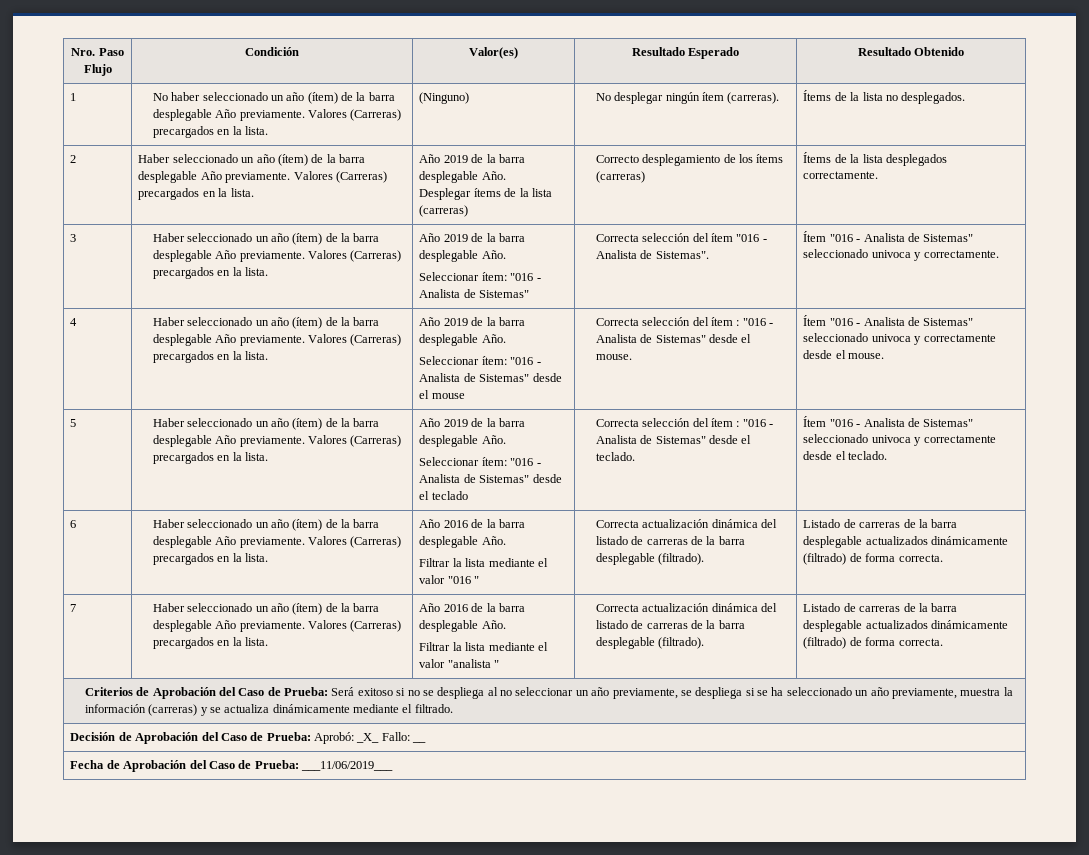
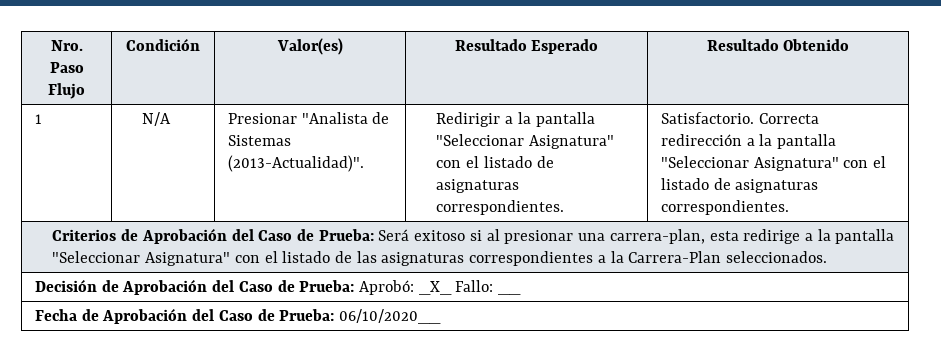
- 1 | No haber seleccionado un año (ítem) de la barra desplegable Año previamente. Valores (Carreras) precargados en la lista. | (Ninguno) | No desplegar ningún ítem (carreras). | Ítems de la lista no desplegados.
- 2 | Haber seleccionado un año (ítem) de la barra desplegable Año previamente. Valores (Carreras) precargados en la lista. | Año 2019 de la barra desplegable Año.
- Desplegar ítems de la lista (carreras) | Correcto desplegamiento de los ítems (carreras) | Ítems de la lista desplegados correctamente.
- 3 | Haber seleccionado un año (ítem) de la barra desplegable Año previamente. Valores (Carreras) precargados en la lista. | Año 2019 de la barra desplegable Año.
- Seleccionar ítem: "016 - Analista de Sistemas" | Correcta selección del ítem "016 - Analista de Sistemas". | Ítem "016 - Analista de Sistemas" seleccionado univoca y correctamente.
- 4 | Haber seleccionado un año (ítem) de la barra desplegable Año previamente. Valores (Carreras) precargados en la lista. | Año 2019 de la barra desplegable Año.
- Seleccionar ítem: "016 - Analista de Sistemas" desde el mouse | Correcta selección del ítem : "016 - Analista de Sistemas" desde el mouse. | Ítem "016 - Analista de Sistemas" seleccionado univoca y correctamente desde el mouse.
- 5 | Haber seleccionado un año (ítem) de la barra desplegable Año previamente. Valores (Carreras) precargados en la lista. | Año 2019 de la barra desplegable Año.
- Seleccionar ítem: "016 - Analista de Sistemas" desde el teclado | Correcta selección del ítem : "016 - Analista de Sistemas" desde el teclado. | Ítem "016 - Analista de Sistemas" seleccionado univoca y correctamente desde el teclado.
- 6 | Haber seleccionado un año (ítem) de la barra desplegable Año previamente. Valores (Carreras) precargados en la lista. | Año 2016 de la barra desplegable Año.
- Filtrar la lista mediante el valor "016 " | Correcta actualización dinámica del listado de carreras de la barra desplegable (filtrado). | Listado de carreras de la barra desplegable actualizados dinámicamente (filtrado) de forma correcta.
- 7 | Haber seleccionado un año (ítem) de la barra desplegable Año previamente. Valores (Carreras) precargados en la lista. | Año 2016 de la barra desplegable Año.
- Filtrar la lista mediante el valor "analista " | Correcta actualización dinámica del listado de carreras de la barra desplegable (filtrado). | Listado de carreras de la barra desplegable actualizados dinámicamente (filtrado) de forma correcta.
+ 1 | N/A | Presionar "Analista de Sistemas (2013-Actualidad)". | Redirigir a la pantalla "Seleccionar Asignatura" con el listado de asignaturas correspondientes. | Satisfactorio. Correcta redirección a la pantalla "Seleccionar Asignatura" con el listado de asignaturas correspondientes.
- Criterios de Aprobación del Caso de Prueba: Será exitoso si no se despliega al no seleccionar un año previamente, se despliega si se ha seleccionado un año previamente, muestra la información (carreras) y se actualiza dinámicamente mediante el filtrado.
+ Criterios de Aprobación del Caso de Prueba: Será exitoso si al presionar una carrera-plan, esta redirige a la pantalla "Seleccionar Asignatura" con el listado de las asignaturas correspondientes a la Carrera-Plan seleccionados.
- Fecha de Aprobación del Caso de Prueba: ___11/06/2019___
+ Fecha de Aprobación del Caso de Prueba: 06/10/2020__

